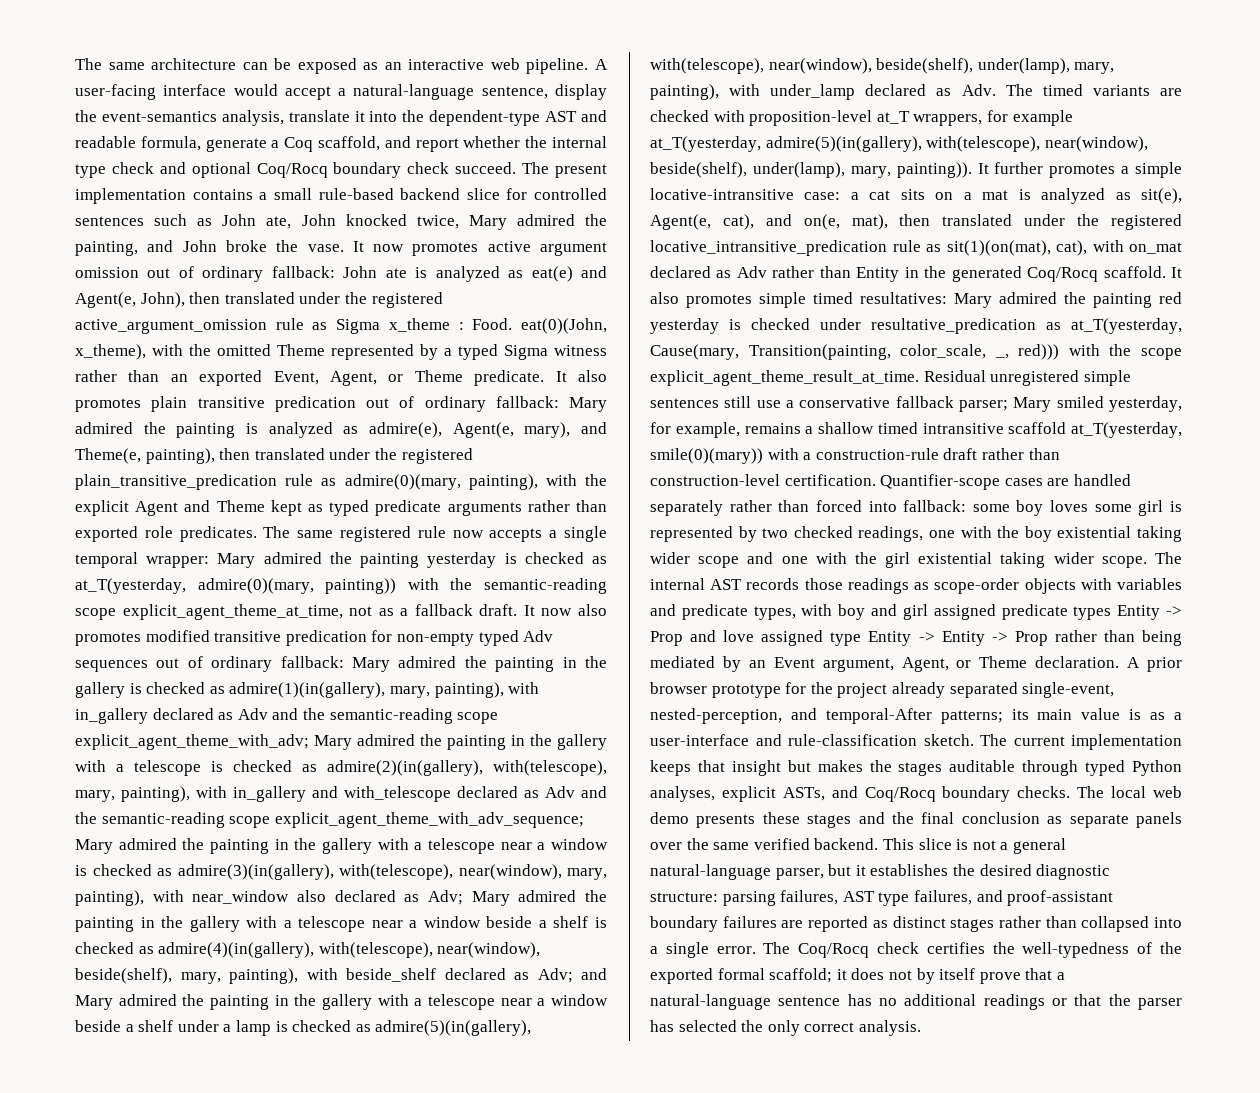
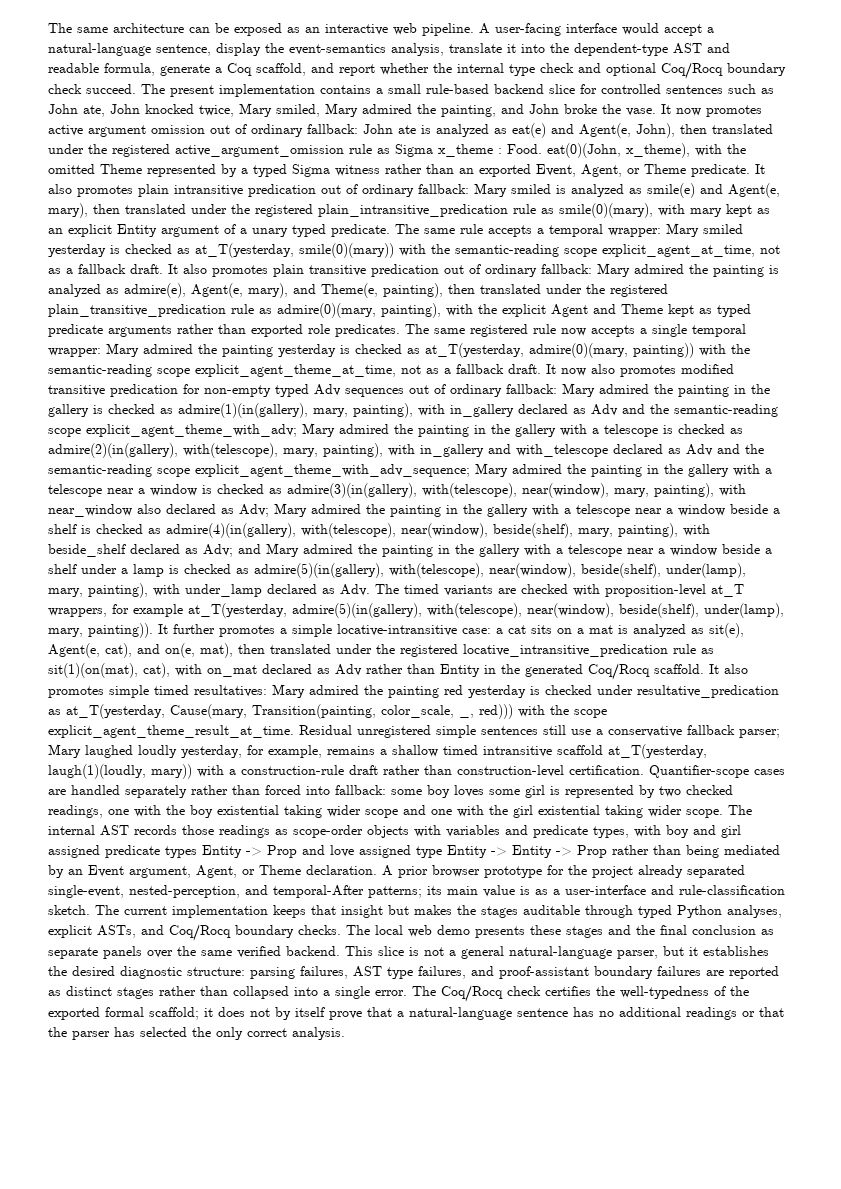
- The present implementation contains a small rule-based backend slice for controlled sentences such as John ate, John knocked twice, Mary admired the painting, and John broke the vase.
+ The present implementation contains a small rule-based backend slice for controlled sentences such as John ate, John knocked twice, Mary smiled, Mary admired the painting, and John broke the vase.
- It also promotes plain transitive predication out of ordinary fallback: Mary admired the painting is analyzed as admire(e), Agent(e, mary), and Theme(e, painting), then translated under the registered plain_transitive_predication rule as admire(0)(mary, painting), with the explicit Agent and Theme kept as typed predicate arguments rather than exported role predicates.
+ It also promotes plain intransitive predication out of ordinary fallback: Mary smiled is analyzed as smile(e) and Agent(e, mary), then translated under the registered plain_intransitive_predication rule as smile(0)(mary), with mary kept as an explicit Entity argument of a unary typed predicate. The same rule accepts a temporal wrapper: Mary smiled yesterday is checked as at_T(yesterday, smile(0)(mary)) with the semantic-reading scope explicit_agent_at_time, not as a fallback draft. It also promotes plain transitive predication out of ordinary fallback: Mary admired the painting is analyzed as admire(e), Agent(e, mary), and Theme(e, painting), then translated under the registered plain_transitive_predication rule as admire(0)(mary, painting), with the explicit Agent and Theme kept as typed predicate arguments rather than exported role predicates.
- Residual unregistered simple sentences still use a conservative fallback parser; Mary smiled yesterday, for example, remains a shallow timed intransitive scaffold at_T(yesterday, smile(0)(mary)) with a construction-rule draft rather than construction-level certification.
+ Residual unregistered simple sentences still use a conservative fallback parser; Mary laughed loudly yesterday, for example, remains a shallow timed intransitive scaffold at_T(yesterday, laugh(1)(loudly, mary)) with a construction-rule draft rather than construction-level certification.

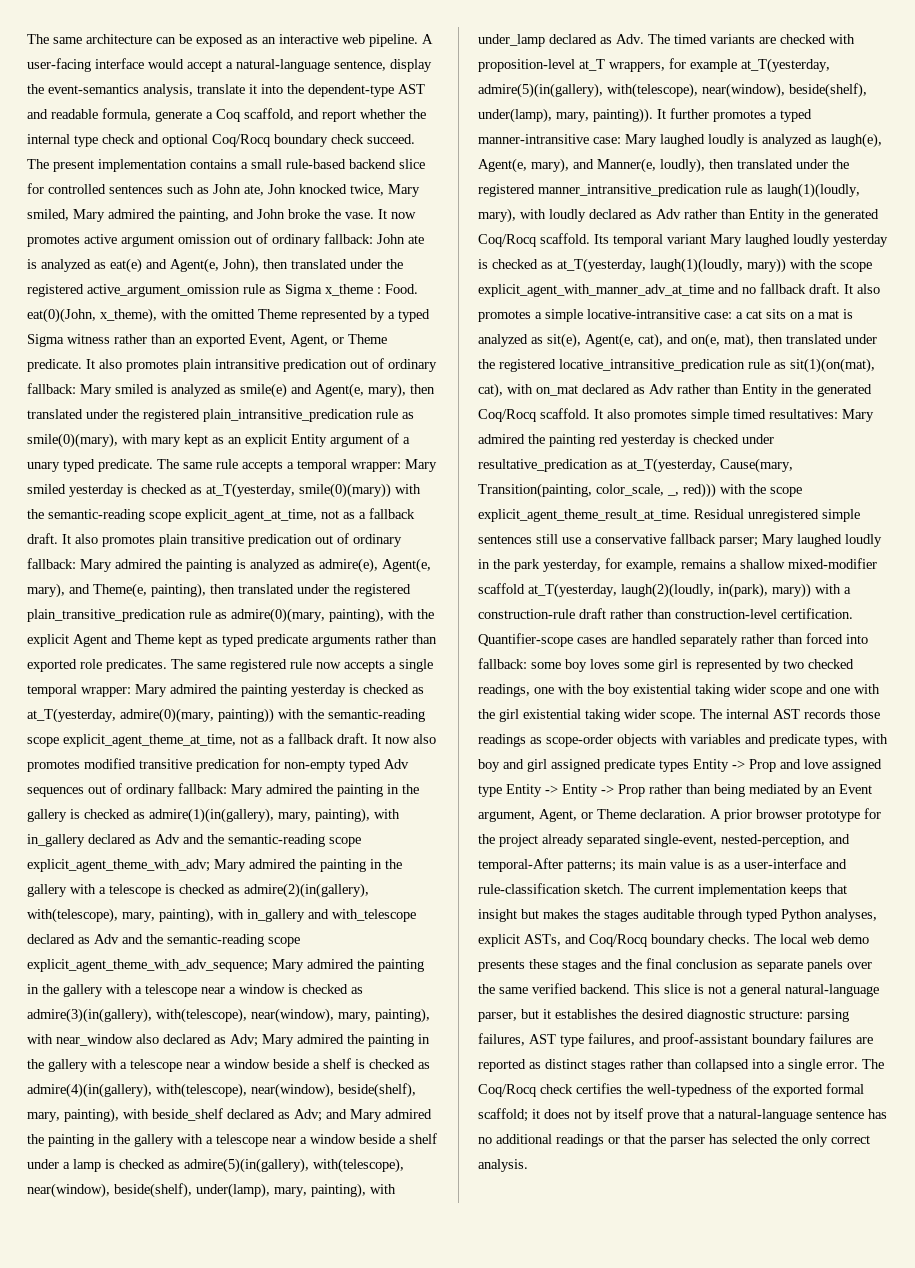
- It further promotes a simple locative-intransitive case: a cat sits on a mat is analyzed as sit(e), Agent(e, cat), and on(e, mat), then translated under the registered locative_intransitive_predication rule as sit(1)(on(mat), cat), with on_mat declared as Adv rather than Entity in the generated Coq/Rocq scaffold.
+ It further promotes a typed manner-intransitive case: Mary laughed loudly is analyzed as laugh(e), Agent(e, mary), and Manner(e, loudly), then translated under the registered manner_intransitive_predication rule as laugh(1)(loudly, mary), with loudly declared as Adv rather than Entity in the generated Coq/Rocq scaffold. Its temporal variant Mary laughed loudly yesterday is checked as at_T(yesterday, laugh(1)(loudly, mary)) with the scope explicit_agent_with_manner_adv_at_time and no fallback draft. It also promotes a simple locative-intransitive case: a cat sits on a mat is analyzed as sit(e), Agent(e, cat), and on(e, mat), then translated under the registered locative_intransitive_predication rule as sit(1)(on(mat), cat), with on_mat declared as Adv rather than Entity in the generated Coq/Rocq scaffold.
- Residual unregistered simple sentences still use a conservative fallback parser; Mary laughed loudly yesterday, for example, remains a shallow timed intransitive scaffold at_T(yesterday, laugh(1)(loudly, mary)) with a construction-rule draft rather than construction-level certification.
+ Residual unregistered simple sentences still use a conservative fallback parser; Mary laughed loudly in the park yesterday, for example, remains a shallow mixed-modifier scaffold at_T(yesterday, laugh(2)(loudly, in(park), mary)) with a construction-rule draft rather than construction-level certification.

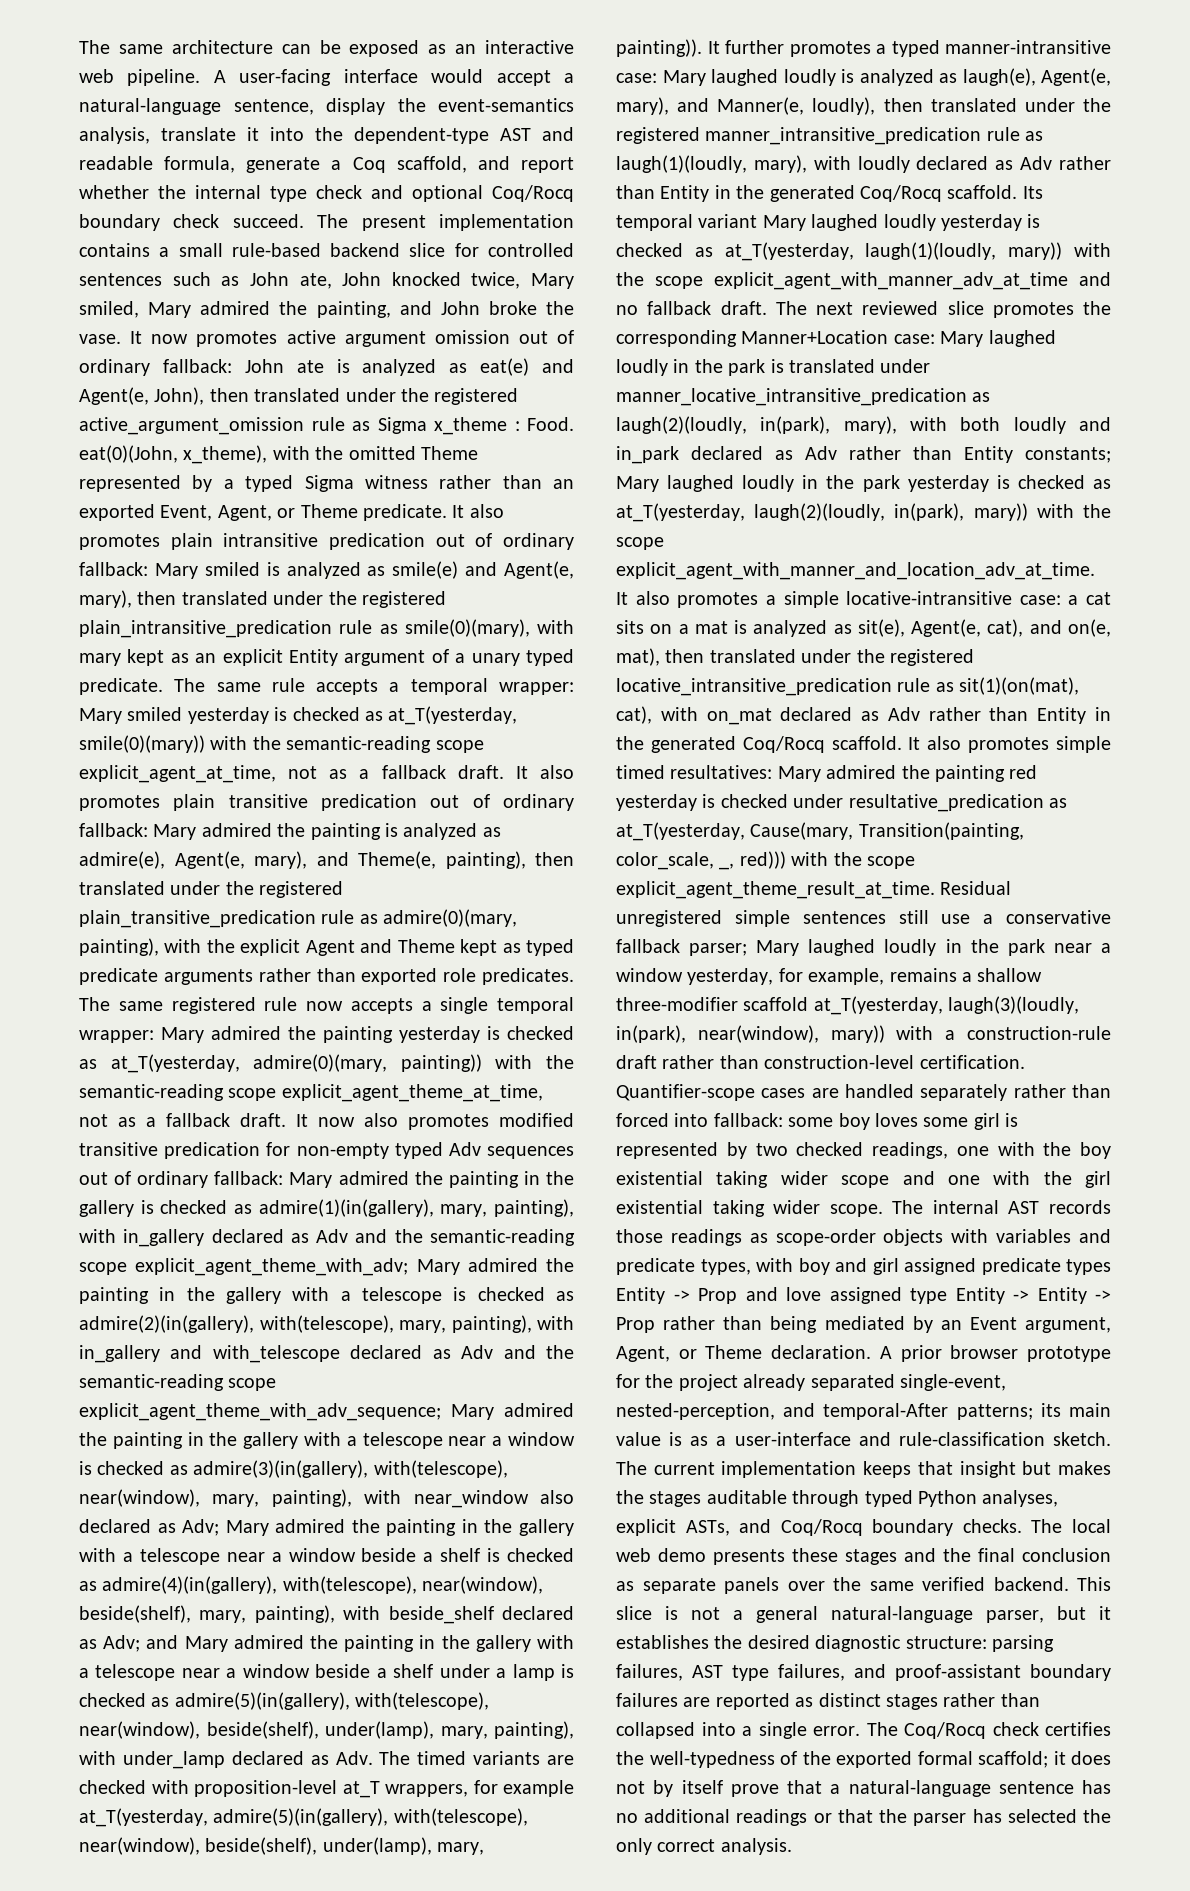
+ The next reviewed slice promotes the corresponding Manner+Location case: Mary laughed loudly in the park is translated under manner_locative_intransitive_predication as laugh(2)(loudly, in(park), mary), with both loudly and in_park declared as Adv rather than Entity constants; Mary laughed loudly in the park yesterday is checked as at_T(yesterday, laugh(2)(loudly, in(park), mary)) with the scope explicit_agent_with_manner_and_location_adv_at_time.
- Residual unregistered simple sentences still use a conservative fallback parser; Mary laughed loudly in the park yesterday, for example, remains a shallow mixed-modifier scaffold at_T(yesterday, laugh(2)(loudly, in(park), mary)) with a construction-rule draft rather than construction-level certification.
+ Residual unregistered simple sentences still use a conservative fallback parser; Mary laughed loudly in the park near a window yesterday, for example, remains a shallow three-modifier scaffold at_T(yesterday, laugh(3)(loudly, in(park), near(window), mary)) with a construction-rule draft rather than construction-level certification.

